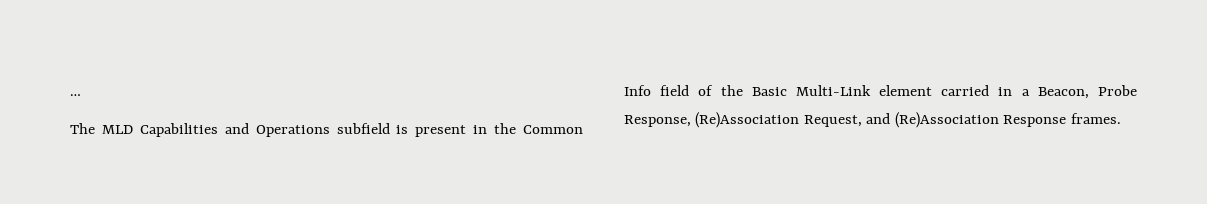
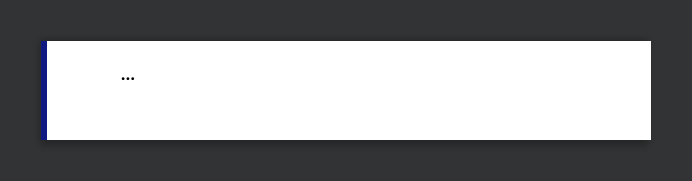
- The MLD Capabilities and Operations subfield is present in the Common Info field of the Basic Multi-Link element carried in a Beacon, Probe Response, (Re)Association Request, and (Re)Association Response frames.

